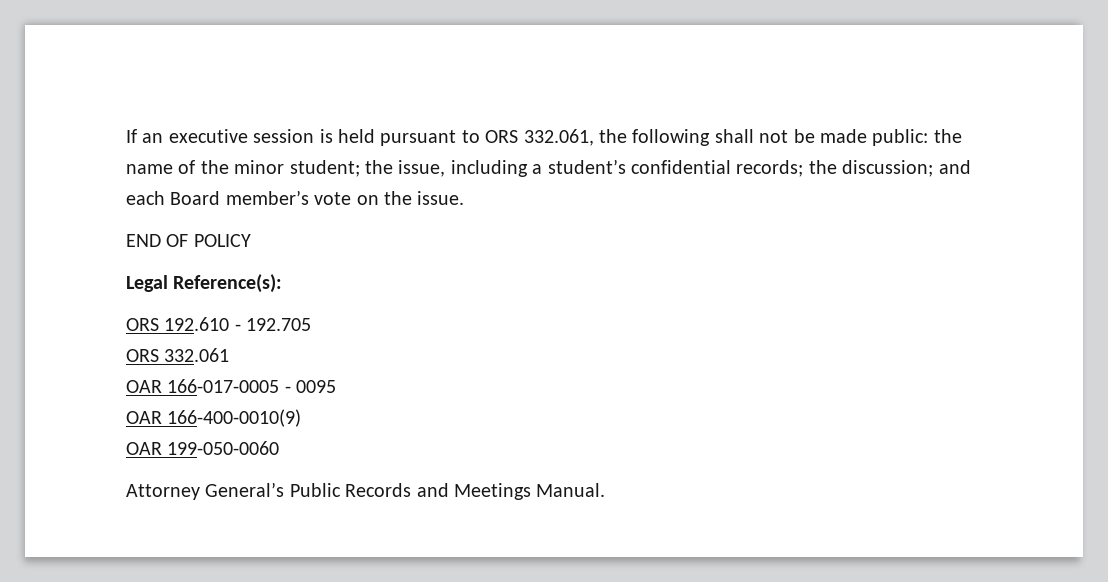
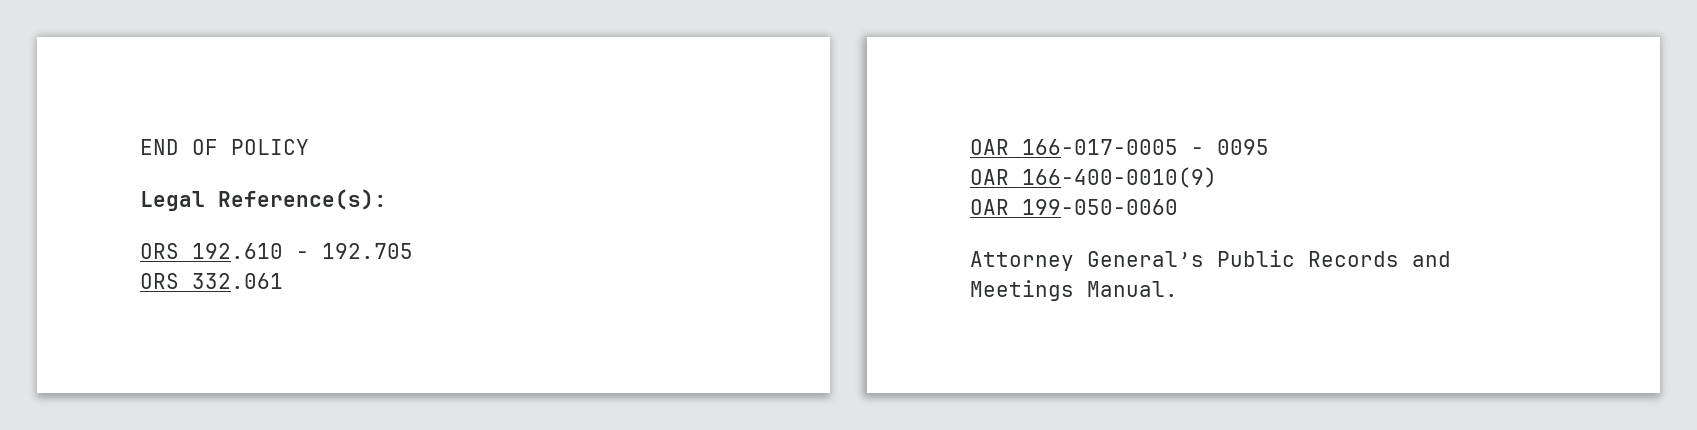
- If an executive session is held pursuant to ORS 332.061, the following shall not be made public: the name of the minor student; the issue, including a student’s confidential records; the discussion; and each Board member’s vote on the issue.

